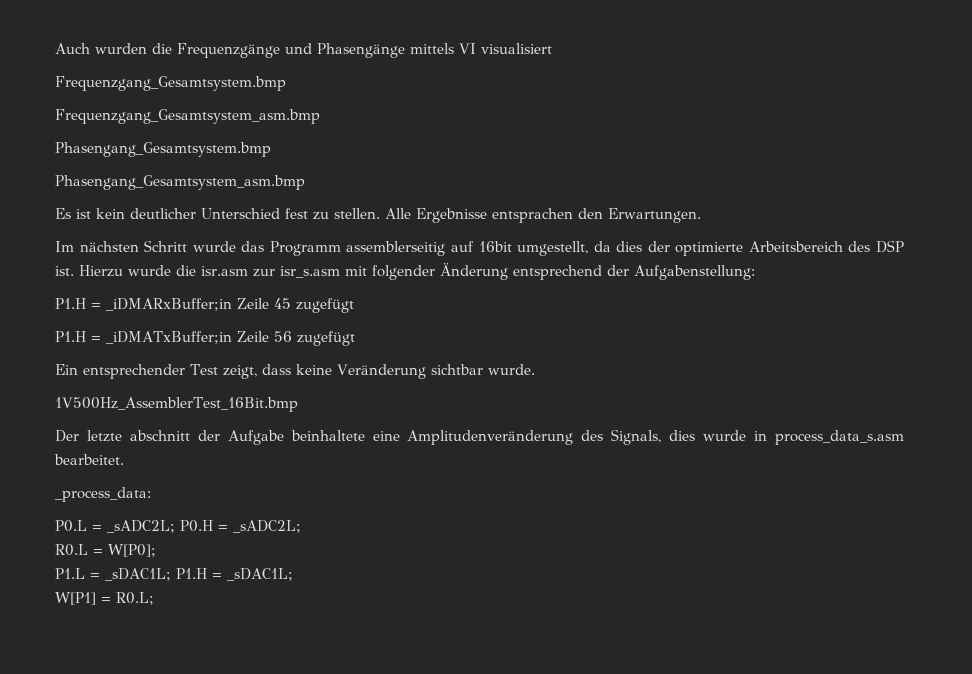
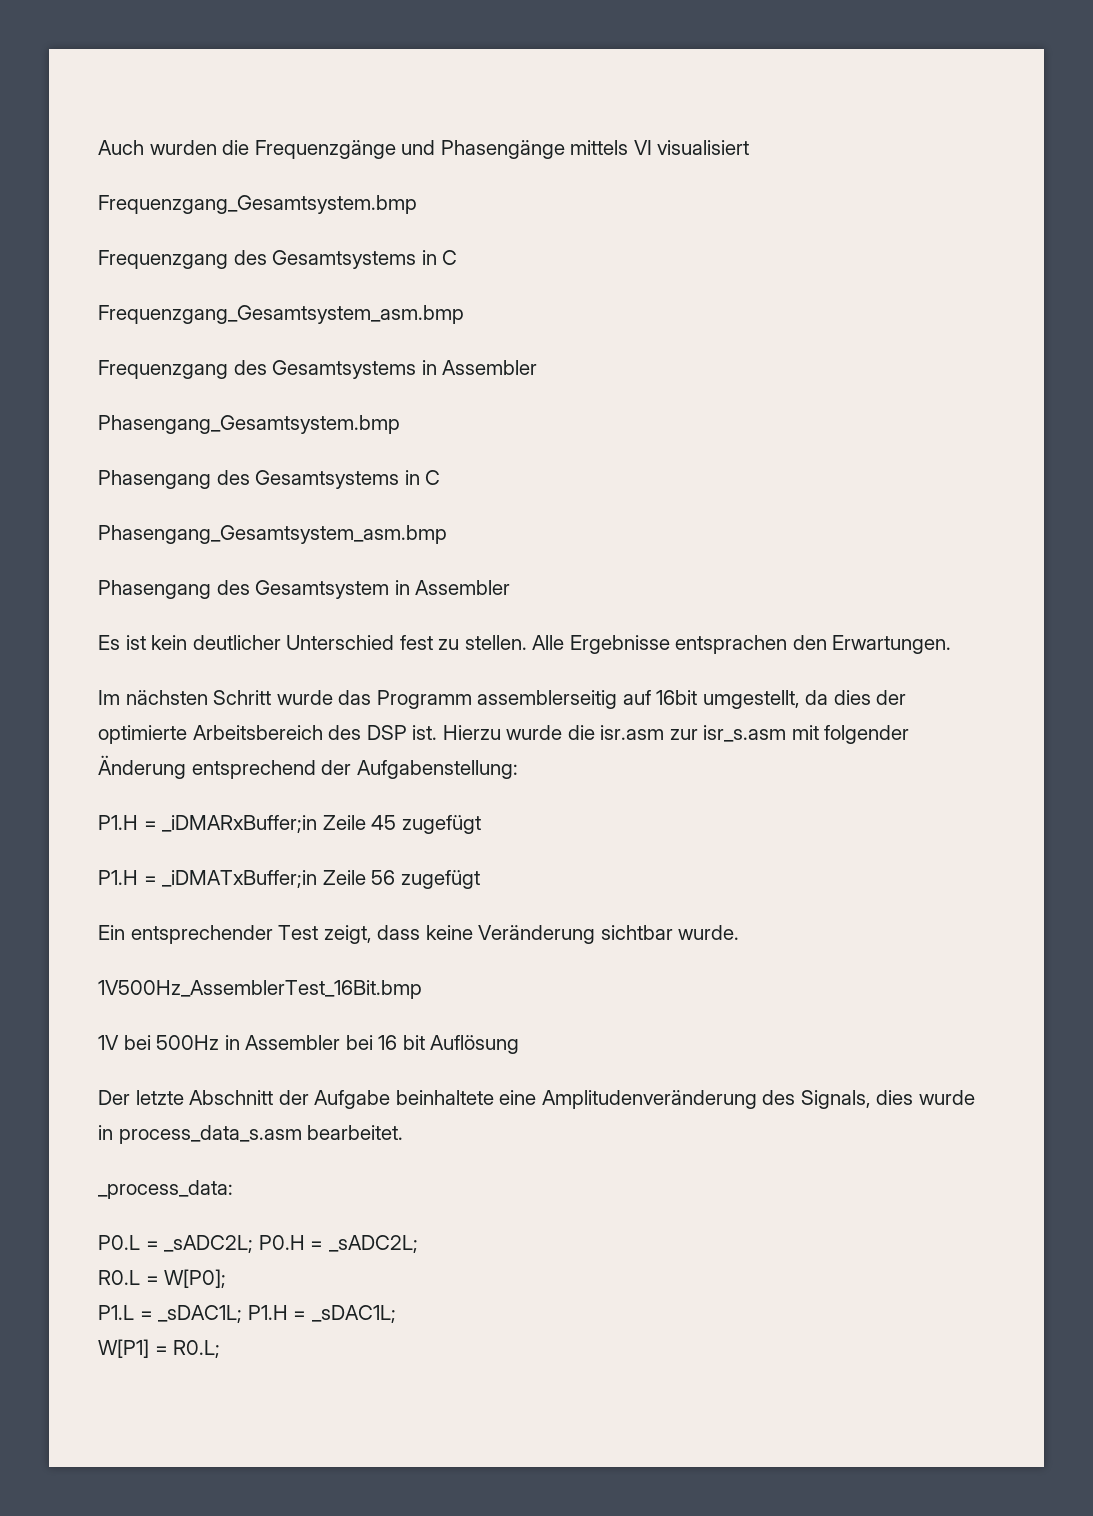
+ Frequenzgang des Gesamtsystems in C
  Frequenzgang_Gesamtsystem_asm.bmp
+ Frequenzgang des Gesamtsystems in Assembler
  Phasengang_Gesamtsystem.bmp
+ Phasengang des Gesamtsystems in C
  Phasengang_Gesamtsystem_asm.bmp
+ Phasengang des Gesamtsystem in Assembler
+ 1V bei 500Hz in Assembler bei 16 bit Auflösung
- Der letzte abschnitt der Aufgabe beinhaltete eine Amplitudenveränderung des Signals, dies wurde in process_data_s.asm bearbeitet.
+ Der letzte Abschnitt der Aufgabe beinhaltete eine Amplitudenveränderung des Signals, dies wurde in process_data_s.asm bearbeitet.

